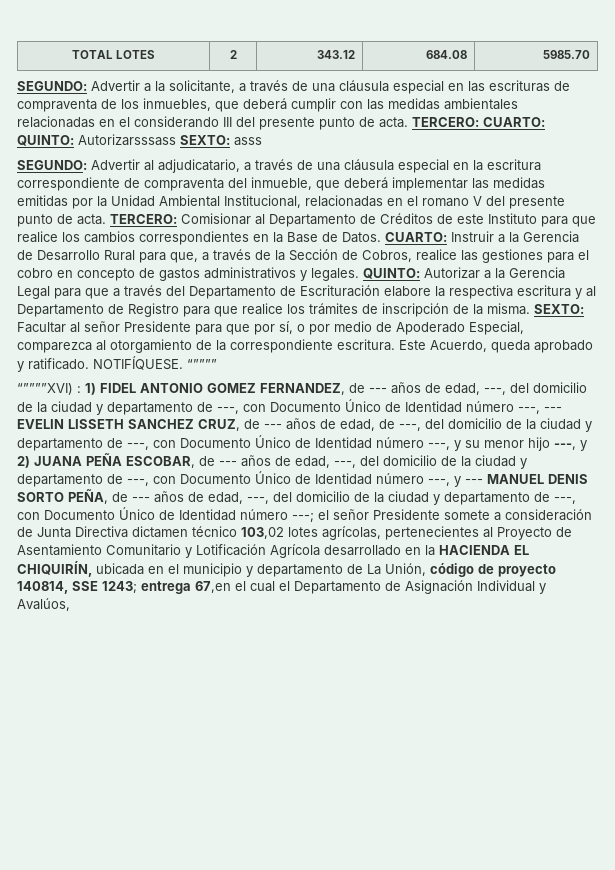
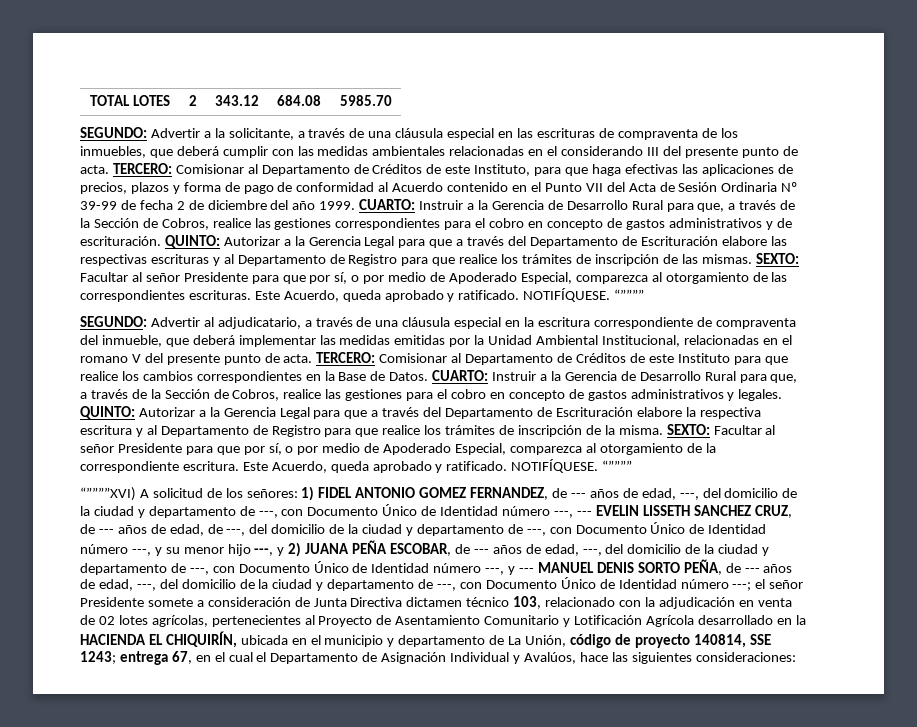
- TERCERO: CUARTO: QUINTO: Autorizarsssass SEXTO: asss
+ TERCERO: Comisionar al Departamento de Créditos de este Instituto, para que haga efectivas las aplicaciones de precios, plazos y forma de pago de conformidad al Acuerdo contenido en el Punto VII del Acta de Sesión Ordinaria Nº 39-99 de fecha 2 de diciembre del año 1999. CUARTO: Instruir a la Gerencia de Desarrollo Rural para que, a través de la Sección de Cobros, realice las gestiones correspondientes para el cobro en concepto de gastos administrativos y de escrituración. QUINTO: Autorizar a la Gerencia Legal para que a través del Departamento de Escrituración elabore las respectivas escrituras y al Departamento de Registro para que realice los trámites de inscripción de las mismas. SEXTO: Facultar al señor Presidente para que por sí, o por medio de Apoderado Especial, comparezca al otorgamiento de las correspondientes escrituras. Este Acuerdo, queda aprobado y ratificado. NOTIFÍQUESE. “””””
- “””””XVI) :
+ “””””XVI) A solicitud de los señores:
- el señor Presidente somete a consideración de Junta Directiva dictamen técnico 103,02 lotes agrícolas, pertenecientes al Proyecto de Asentamiento Comunitario y Lotificación Agrícola desarrollado en la HACIENDA EL CHIQUIRÍN, ubicada en el municipio y departamento de La Unión, código de proyecto 140814, SSE 1243;
+ el señor Presidente somete a consideración de Junta Directiva dictamen técnico 103, relacionado con la adjudicación en venta de 02 lotes agrícolas, pertenecientes al Proyecto de Asentamiento Comunitario y Lotificación Agrícola desarrollado en la HACIENDA EL CHIQUIRÍN, ubicada en el municipio y departamento de La Unión, código de proyecto 140814, SSE 1243;
- entrega 67,en el cual el Departamento de Asignación Individual y Avalúos,
+ entrega 67, en el cual el Departamento de Asignación Individual y Avalúos, hace las siguientes consideraciones:

